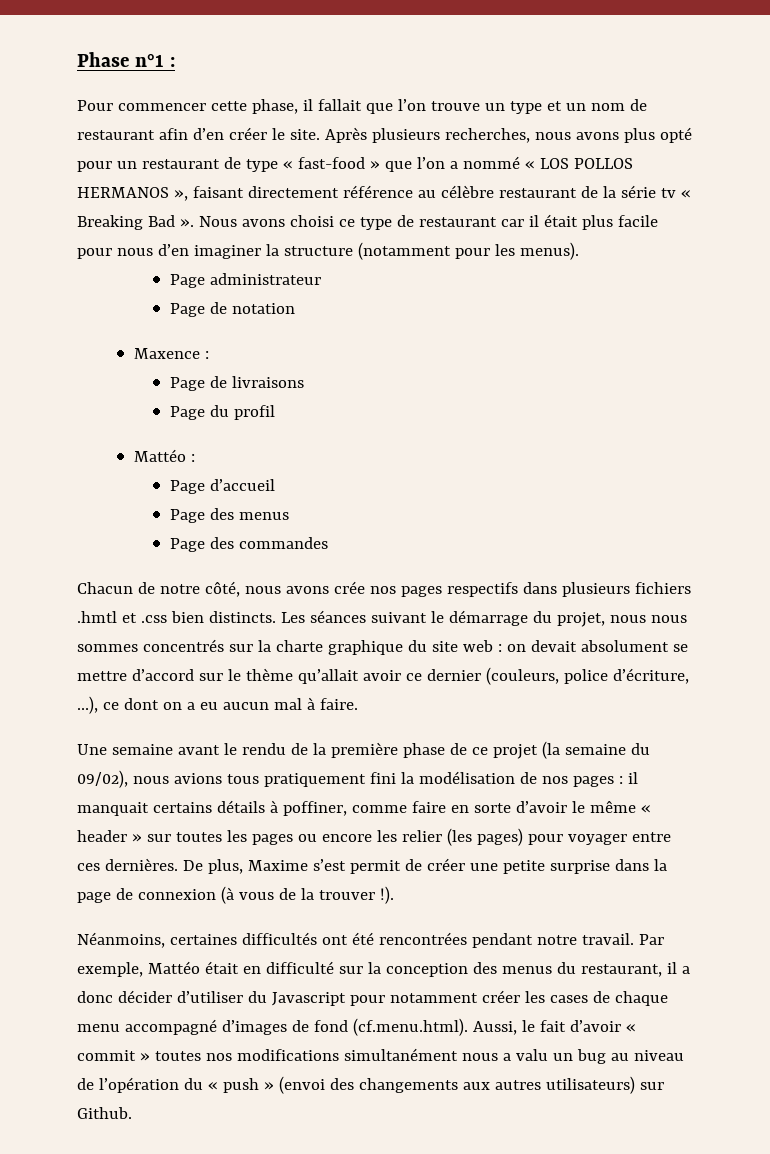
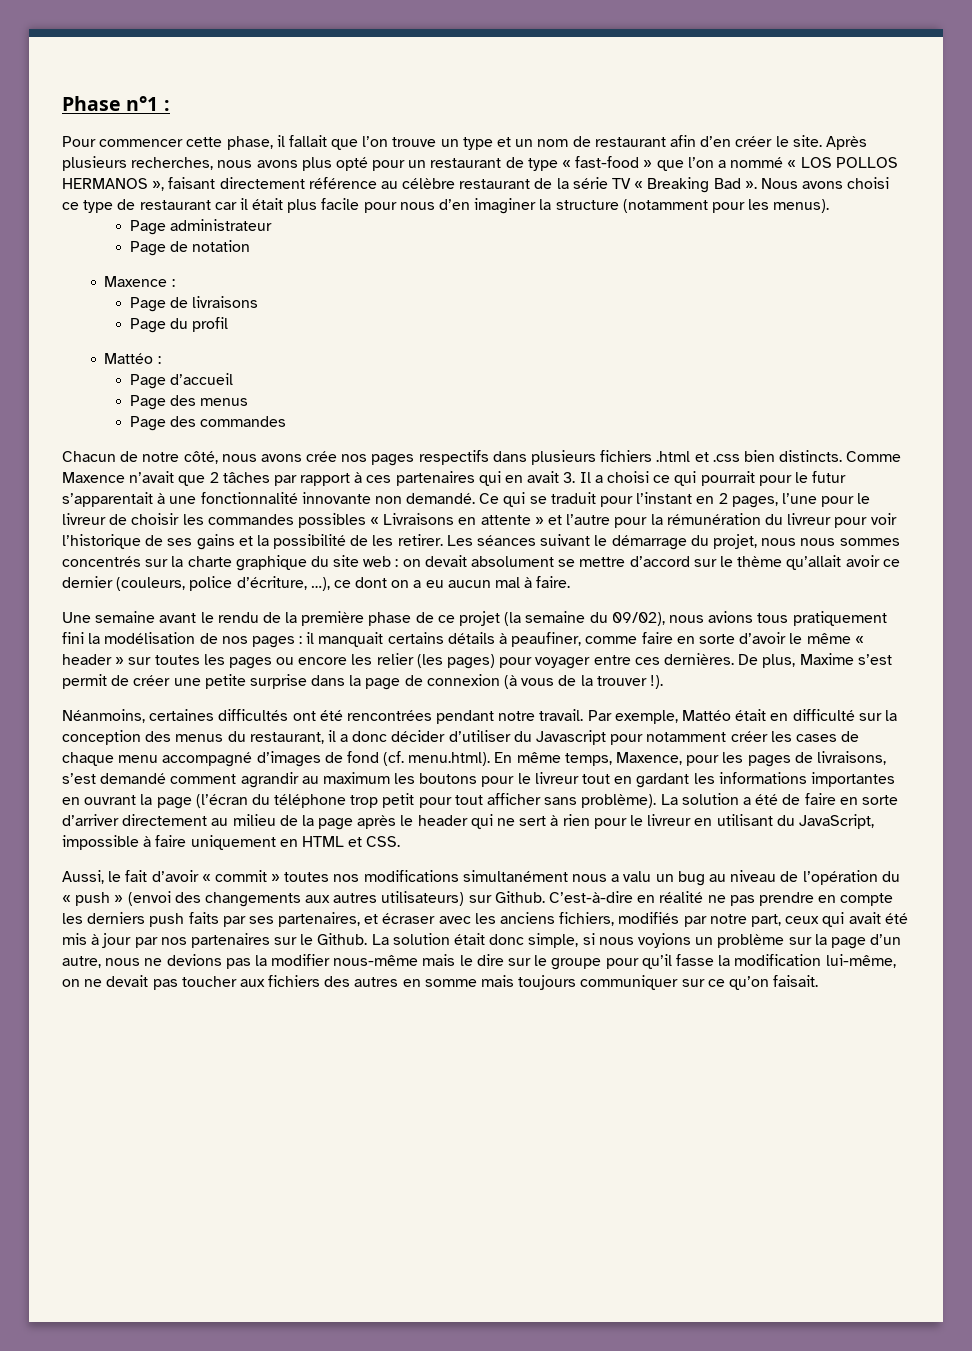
- Après plusieurs recherches, nous avons plus opté pour un restaurant de type « fast-food » que l’on a nommé « LOS POLLOS HERMANOS », faisant directement référence au célèbre restaurant de la série tv « Breaking Bad ».
+ Après plusieurs recherches, nous avons plus opté pour un restaurant de type « fast-food » que l’on a nommé « LOS POLLOS HERMANOS », faisant directement référence au célèbre restaurant de la série TV « Breaking Bad ».
- Chacun de notre côté, nous avons crée nos pages respectifs dans plusieurs fichiers .hmtl et .css bien distincts.
+ Chacun de notre côté, nous avons crée nos pages respectifs dans plusieurs fichiers .html et .css bien distincts.
+ Comme Maxence n’avait que 2 tâches par rapport à ces partenaires qui en avait 3. Il a choisi ce qui pourrait pour le futur s’apparentait à une fonctionnalité innovante non demandé. Ce qui se traduit pour l’instant en 2 pages, l’une pour le livreur de choisir les commandes possibles « Livraisons en attente » et l’autre pour la rémunération du livreur pour voir l’historique de ses gains et la possibilité de les retirer.
- Une semaine avant le rendu de la première phase de ce projet (la semaine du 09/02), nous avions tous pratiquement fini la modélisation de nos pages : il manquait certains détails à poffiner, comme faire en sorte d’avoir le même « header » sur toutes les pages ou encore les relier (les pages) pour voyager entre ces dernières.
+ Une semaine avant le rendu de la première phase de ce projet (la semaine du 09/02), nous avions tous pratiquement fini la modélisation de nos pages : il manquait certains détails à peaufiner, comme faire en sorte d’avoir le même « header » sur toutes les pages ou encore les relier (les pages) pour voyager entre ces dernières.
- Par exemple, Mattéo était en difficulté sur la conception des menus du restaurant, il a donc décider d’utiliser du Javascript pour notamment créer les cases de chaque menu accompagné d’images de fond (cf.menu.html). Aussi, le fait d’avoir « commit » toutes nos modifications simultanément nous a valu un bug au niveau de l’opération du « push » (envoi des changements aux autres utilisateurs) sur Github.
+ Par exemple, Mattéo était en difficulté sur la conception des menus du restaurant, il a donc décider d’utiliser du Javascript pour notamment créer les cases de chaque menu accompagné d’images de fond (cf. menu.html). En même temps, Maxence, pour les pages de livraisons, s’est demandé comment agrandir au maximum les boutons pour le livreur tout en gardant les informations importantes en ouvrant la page (l’écran du téléphone trop petit pour tout afficher sans problème). La solution a été de faire en sorte d’arriver directement au milieu de la page après le header qui ne sert à rien pour le livreur en utilisant du JavaScript, impossible à faire uniquement en HTML et CSS.
+ Aussi, le fait d’avoir « commit » toutes nos modifications simultanément nous a valu un bug au niveau de l’opération du « push » (envoi des changements aux autres utilisateurs) sur Github.
+ C’est-à-dire en réalité ne pas prendre en compte les derniers push faits par ses partenaires, et écraser avec les anciens fichiers, modifiés par notre part, ceux qui avait été mis à jour par nos partenaires sur le Github. La solution était donc simple, si nous voyions un problème sur la page d’un autre, nous ne devions pas la modifier nous-même mais le dire sur le groupe pour qu’il fasse la modification lui-même, on ne devait pas toucher aux fichiers des autres en somme mais toujours communiquer sur ce qu’on faisait.

